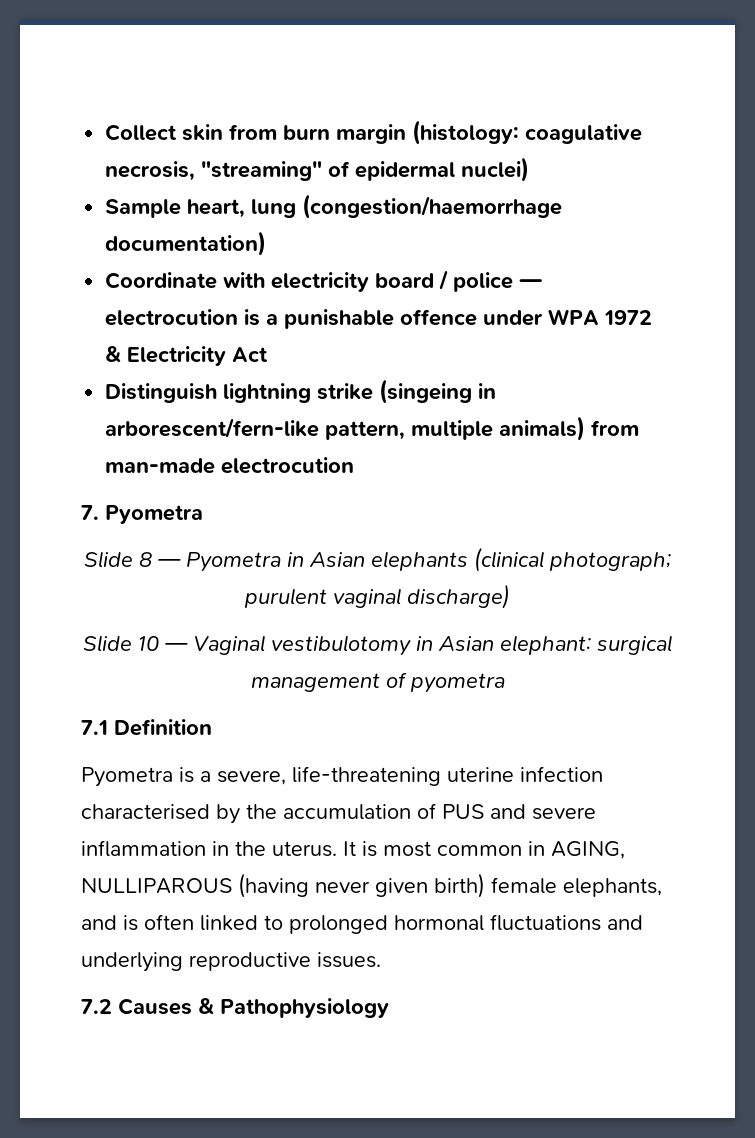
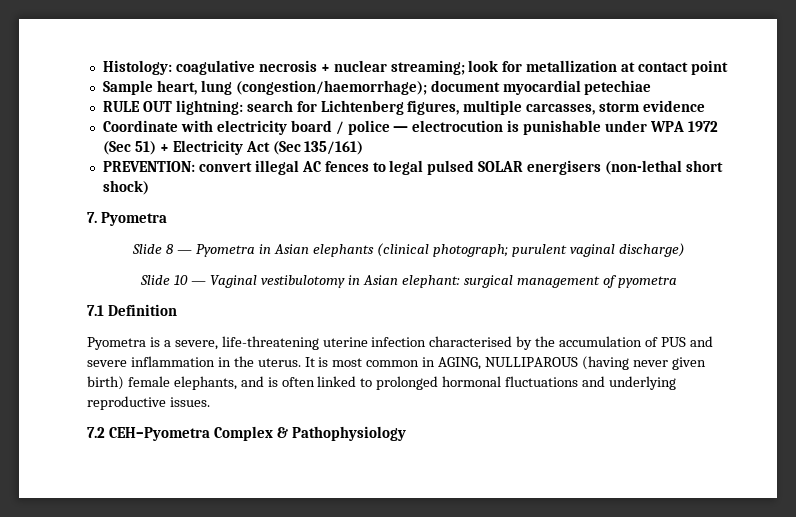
- Collect skin from burn margin (histology: coagulative necrosis, "streaming" of epidermal nuclei)
- Sample heart, lung (congestion/haemorrhage documentation)
+ Histology: coagulative necrosis + nuclear streaming; look for metallization at contact point
+ Sample heart, lung (congestion/haemorrhage); document myocardial petechiae
+ RULE OUT lightning: search for Lichtenberg figures, multiple carcasses, storm evidence
- Coordinate with electricity board / police — electrocution is a punishable offence under WPA 1972 & Electricity Act
- Distinguish lightning strike (singeing in arborescent/fern-like pattern, multiple animals) from man-made electrocution
+ Coordinate with electricity board / police — electrocution is punishable under WPA 1972 (Sec 51) + Electricity Act (Sec 135/161)
+ PREVENTION: convert illegal AC fences to legal pulsed SOLAR energisers (non-lethal short shock)
- 7.2 Causes & Pathophysiology
+ 7.2 CEH–Pyometra Complex & Pathophysiology

